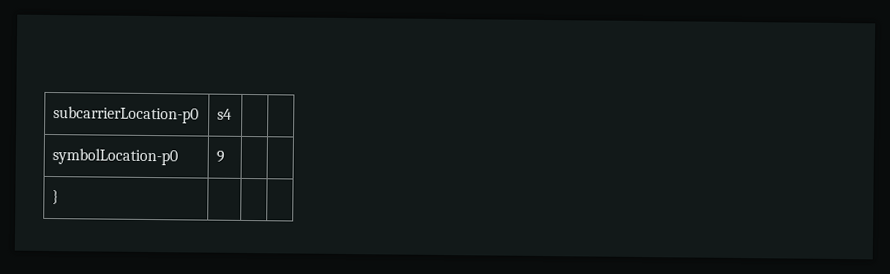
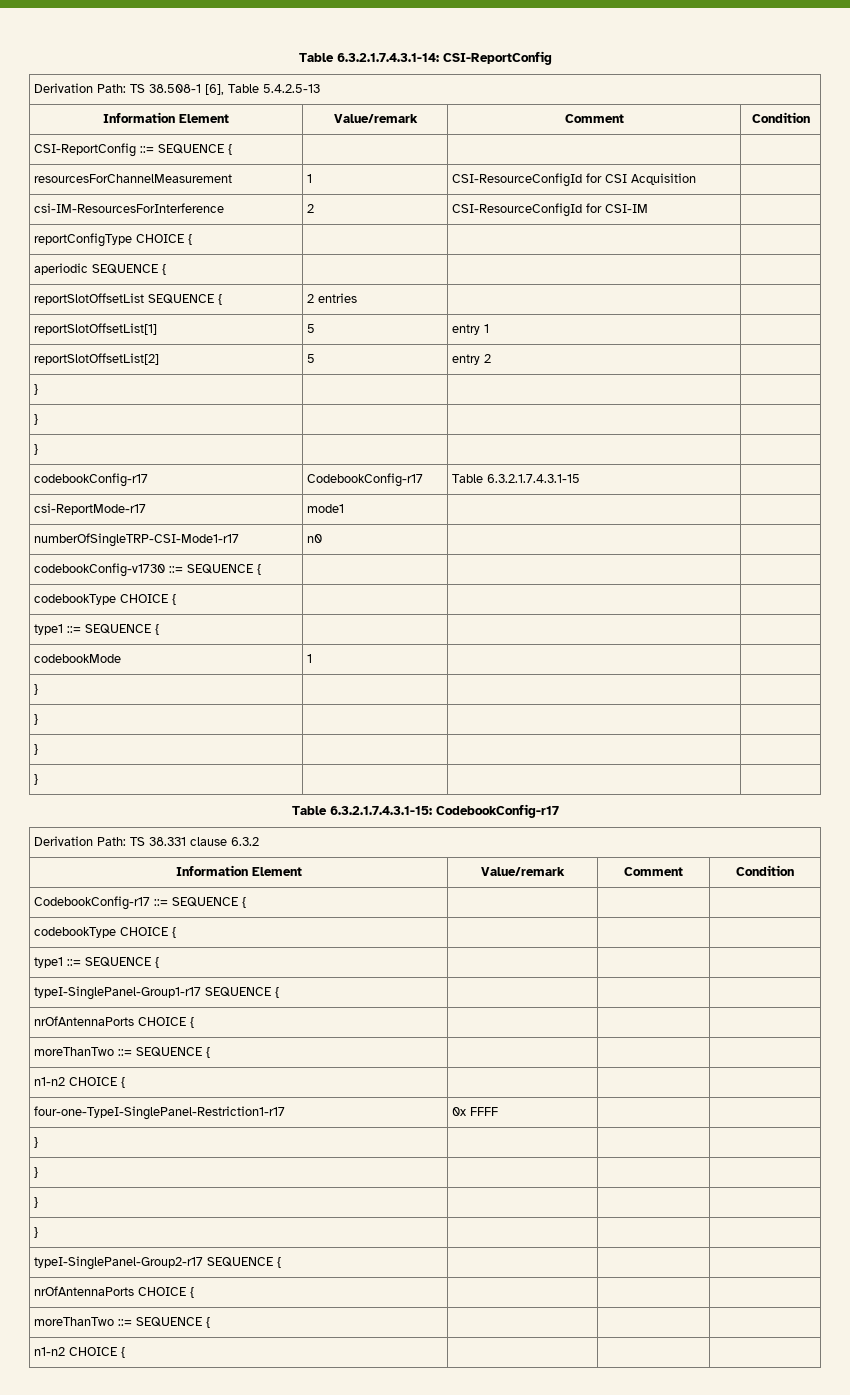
- subcarrierLocation-p0 | s4 | |
- symbolLocation-p0 | 9 | |
+ Table 6.3.2.1.7.4.3.1-14: CSI-ReportConfig
+ Derivation Path: TS 38.508-1 [6], Table 5.4.2.5-13
+ Information Element | Value/remark | Comment | Condition
+ CSI-ReportConfig ::= SEQUENCE { | | |
+ resourcesForChannelMeasurement | 1 | CSI-ResourceConfigId for CSI Acquisition |
+ csi-IM-ResourcesForInterference | 2 | CSI-ResourceConfigId for CSI-IM |
+ reportConfigType CHOICE { | | |
+ aperiodic SEQUENCE { | | |
+ reportSlotOffsetList SEQUENCE { | 2 entries | |
+ reportSlotOffsetList[1] | 5 | entry 1 |
+ reportSlotOffsetList[2] | 5 | entry 2 |
  } | | |
+ } | | |
+ } | | |
+ codebookConfig-r17 | CodebookConfig-r17 | Table 6.3.2.1.7.4.3.1-15 |
+ csi-ReportMode-r17 | mode1 | |
+ numberOfSingleTRP-CSI-Mode1-r17 | n0 | |
+ codebookConfig-v1730 ::= SEQUENCE { | | |
+ codebookType CHOICE { | | |
+ type1 ::= SEQUENCE { | | |
+ codebookMode | 1 | |
+ } | | |
+ } | | |
+ } | | |
+ } | | |
+ Table 6.3.2.1.7.4.3.1-15: CodebookConfig-r17
+ Derivation Path: TS 38.331 clause 6.3.2
+ Information Element | Value/remark | Comment | Condition
+ CodebookConfig-r17 ::= SEQUENCE { | | |
+ codebookType CHOICE { | | |
+ type1 ::= SEQUENCE { | | |
+ typeI-SinglePanel-Group1-r17 SEQUENCE { | | |
+ nrOfAntennaPorts CHOICE { | | |
+ moreThanTwo ::= SEQUENCE { | | |
+ n1-n2 CHOICE { | | |
+ four-one-TypeI-SinglePanel-Restriction1-r17 | 0x FFFF | |
+ } | | |
+ } | | |
+ } | | |
+ } | | |
+ typeI-SinglePanel-Group2-r17 SEQUENCE { | | |
+ nrOfAntennaPorts CHOICE { | | |
+ moreThanTwo ::= SEQUENCE { | | |
+ n1-n2 CHOICE { | | |

